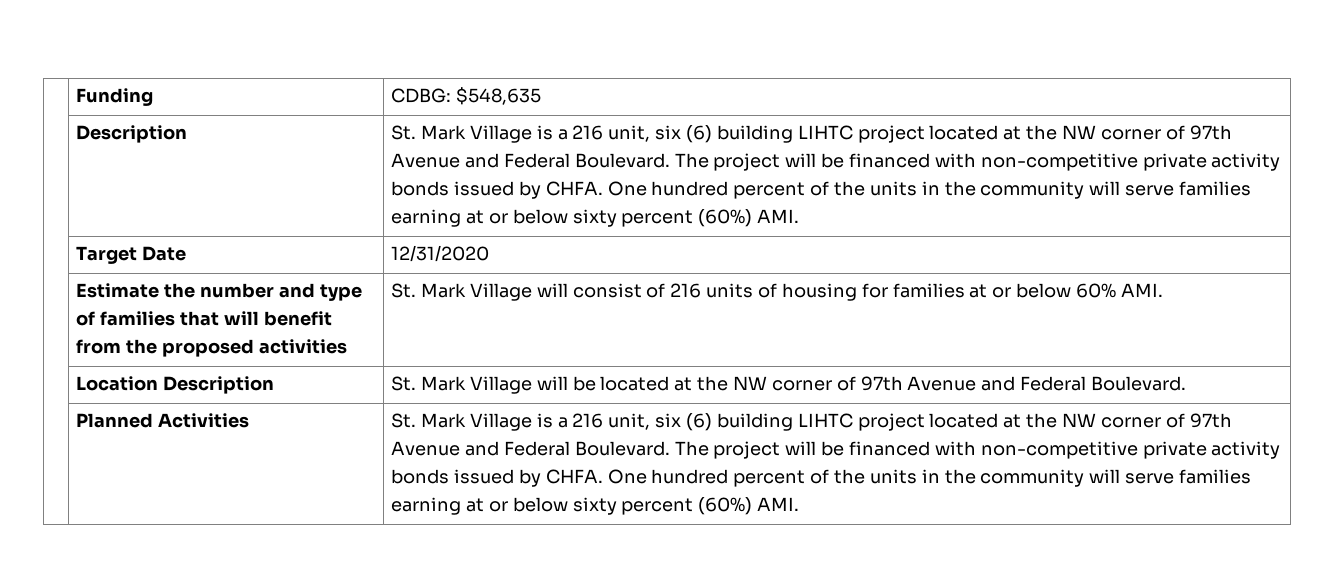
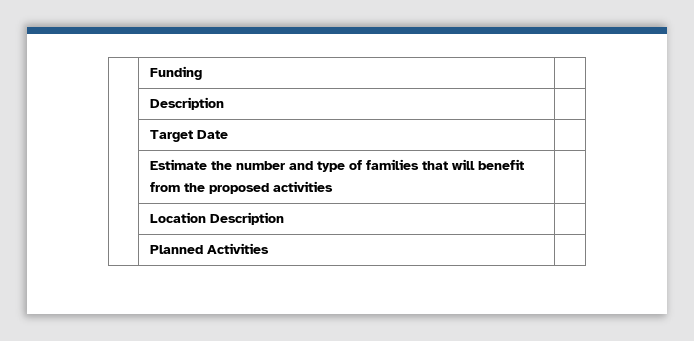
- | Funding | CDBG: $548,635
- | Description | St. Mark Village is a 216 unit, six (6) building LIHTC project located at the NW corner of 97th Avenue and Federal Boulevard. The project will be financed with non-competitive private activity bonds issued by CHFA. One hundred percent of the units in the community will serve families earning at or below sixty percent (60%) AMI.
+ | Funding |
+ | Description |
- | Target Date | 12/31/2020
+ | Target Date |
- | Estimate the number and type of families that will benefit from the proposed activities | St. Mark Village will consist of 216 units of housing for families at or below 60% AMI.
- | Location Description | St. Mark Village will be located at the NW corner of 97th Avenue and Federal Boulevard.
- | Planned Activities | St. Mark Village is a 216 unit, six (6) building LIHTC project located at the NW corner of 97th Avenue and Federal Boulevard. The project will be financed with non-competitive private activity bonds issued by CHFA. One hundred percent of the units in the community will serve families earning at or below sixty percent (60%) AMI.
+ | Estimate the number and type of families that will benefit from the proposed activities |
+ | Location Description |
+ | Planned Activities |

